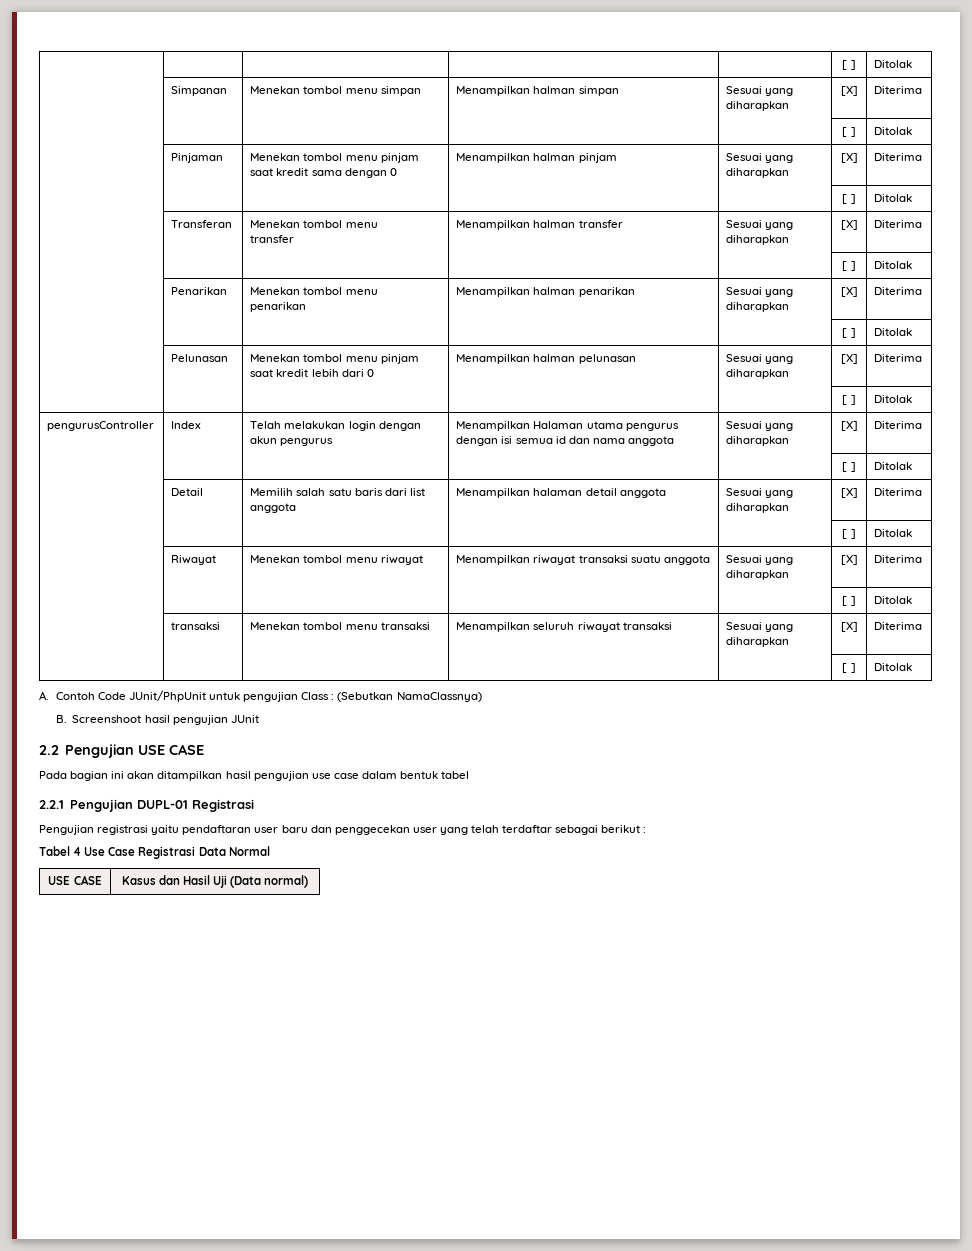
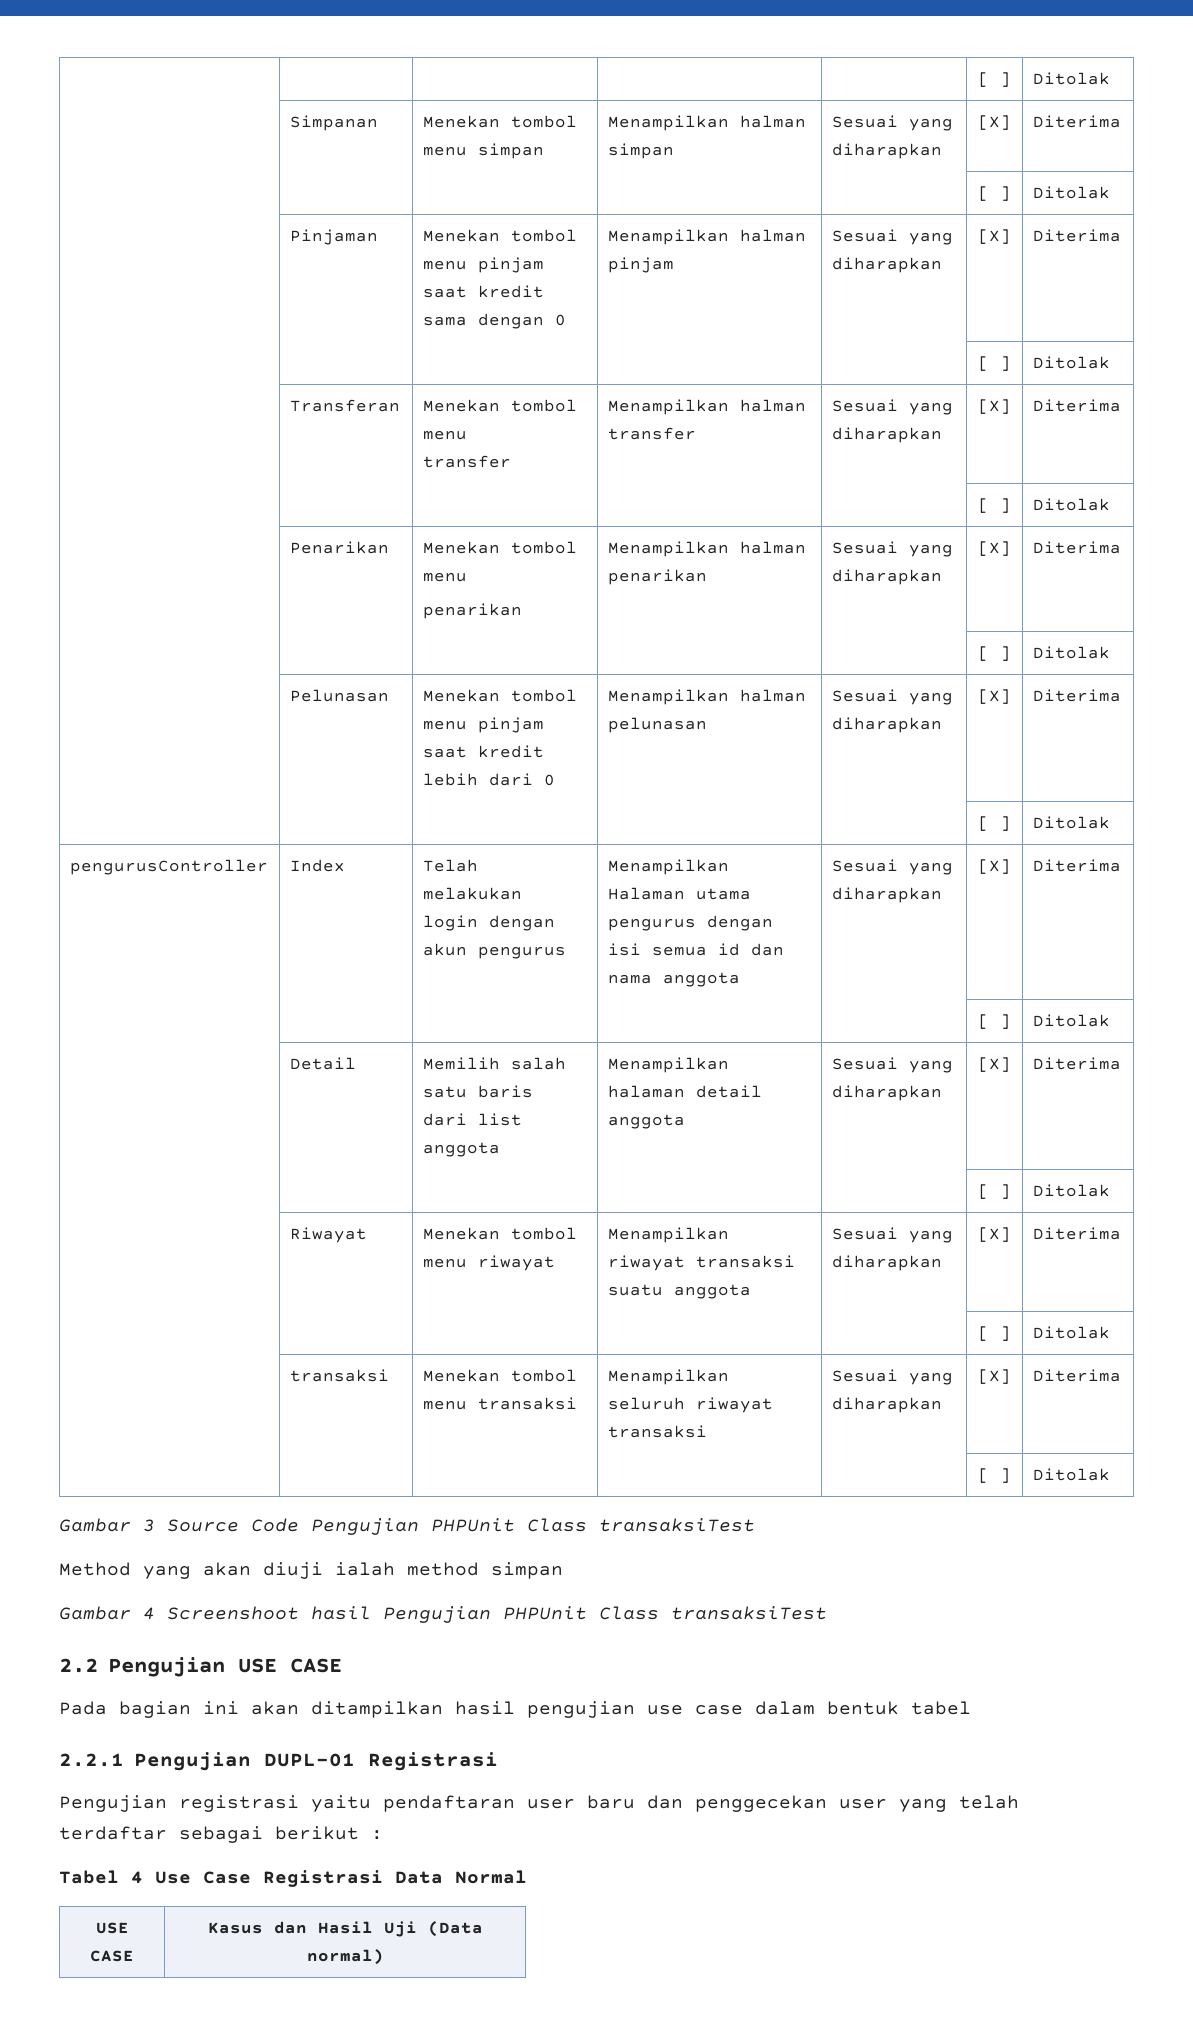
- A. Contoh Code JUnit/PhpUnit untuk pengujian Class : (Sebutkan NamaClassnya)
- B. Screenshoot hasil pengujian JUnit
+ Gambar 3 Source Code Pengujian PHPUnit Class transaksiTest
+ Method yang akan diuji ialah method simpan
+ Gambar 4 Screenshoot hasil Pengujian PHPUnit Class transaksiTest

